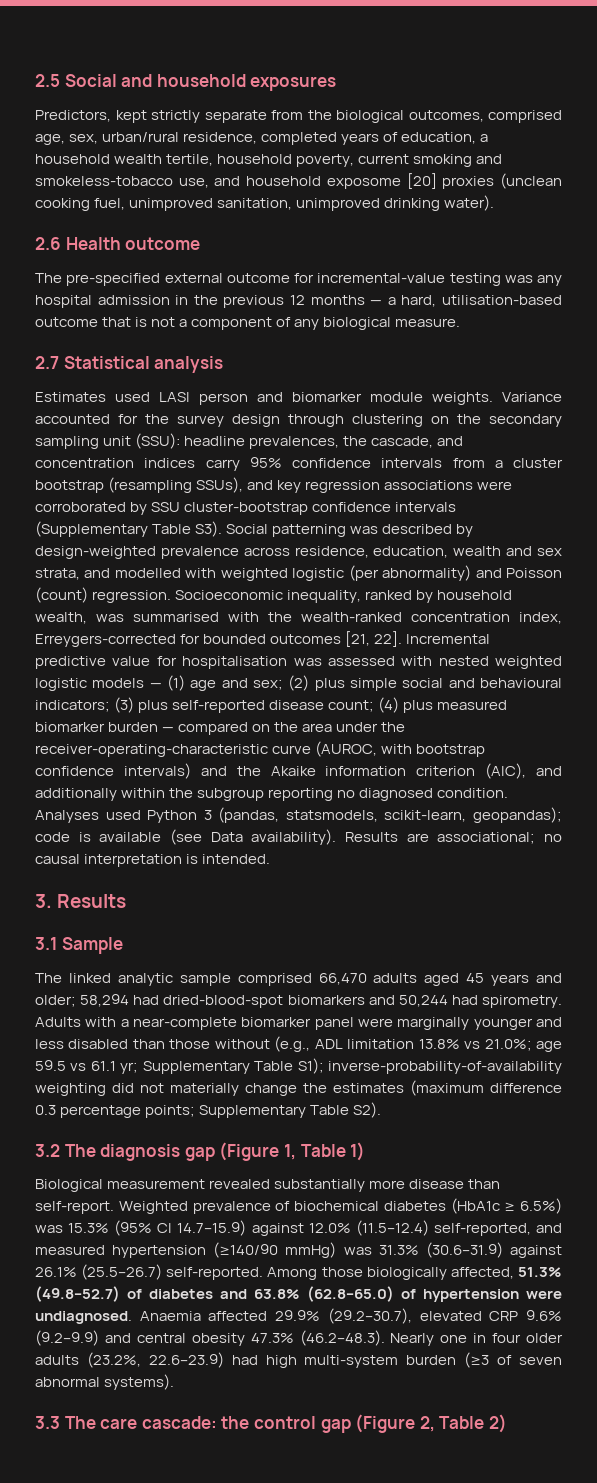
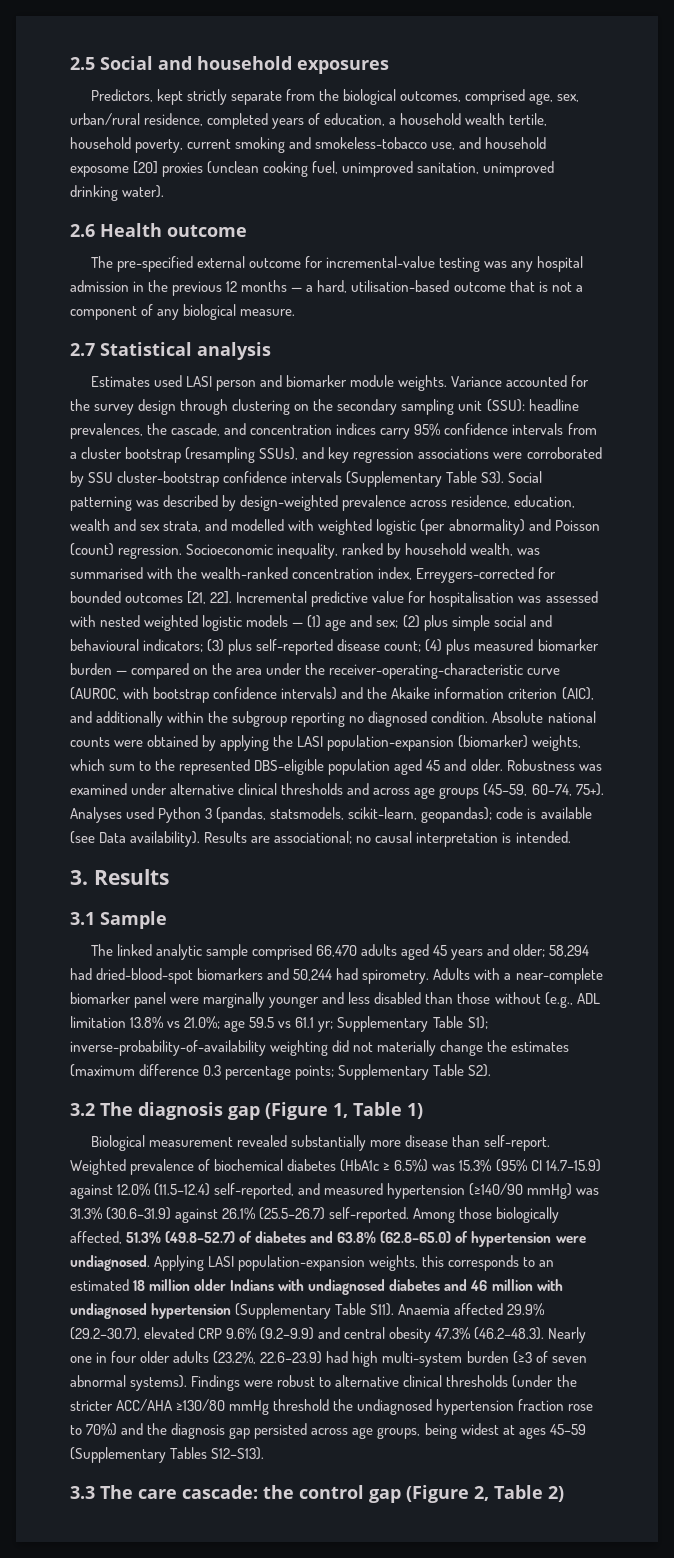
+ Absolute national counts were obtained by applying the LASI population-expansion (biomarker) weights, which sum to the represented DBS-eligible population aged 45 and older. Robustness was examined under alternative clinical thresholds and across age groups (45–59, 60–74, 75+).
+ Applying LASI population-expansion weights, this corresponds to an estimated 18 million older Indians with undiagnosed diabetes and 46 million with undiagnosed hypertension (Supplementary Table S11).
+ Findings were robust to alternative clinical thresholds (under the stricter ACC/AHA ≥130/80 mmHg threshold the undiagnosed hypertension fraction rose to 70%) and the diagnosis gap persisted across age groups, being widest at ages 45–59 (Supplementary Tables S12–S13).

